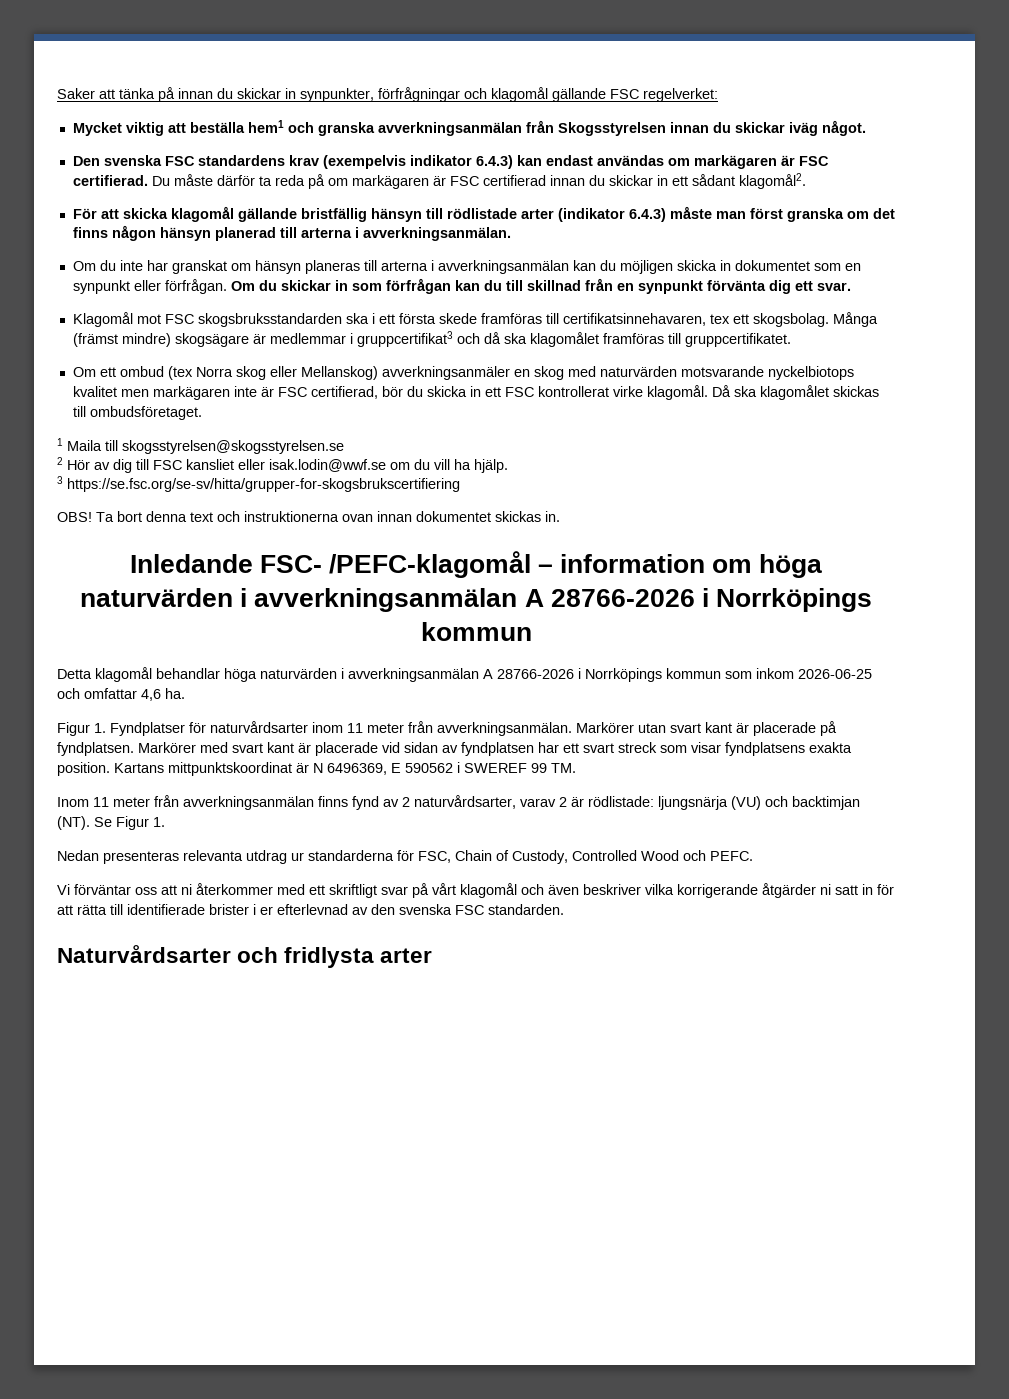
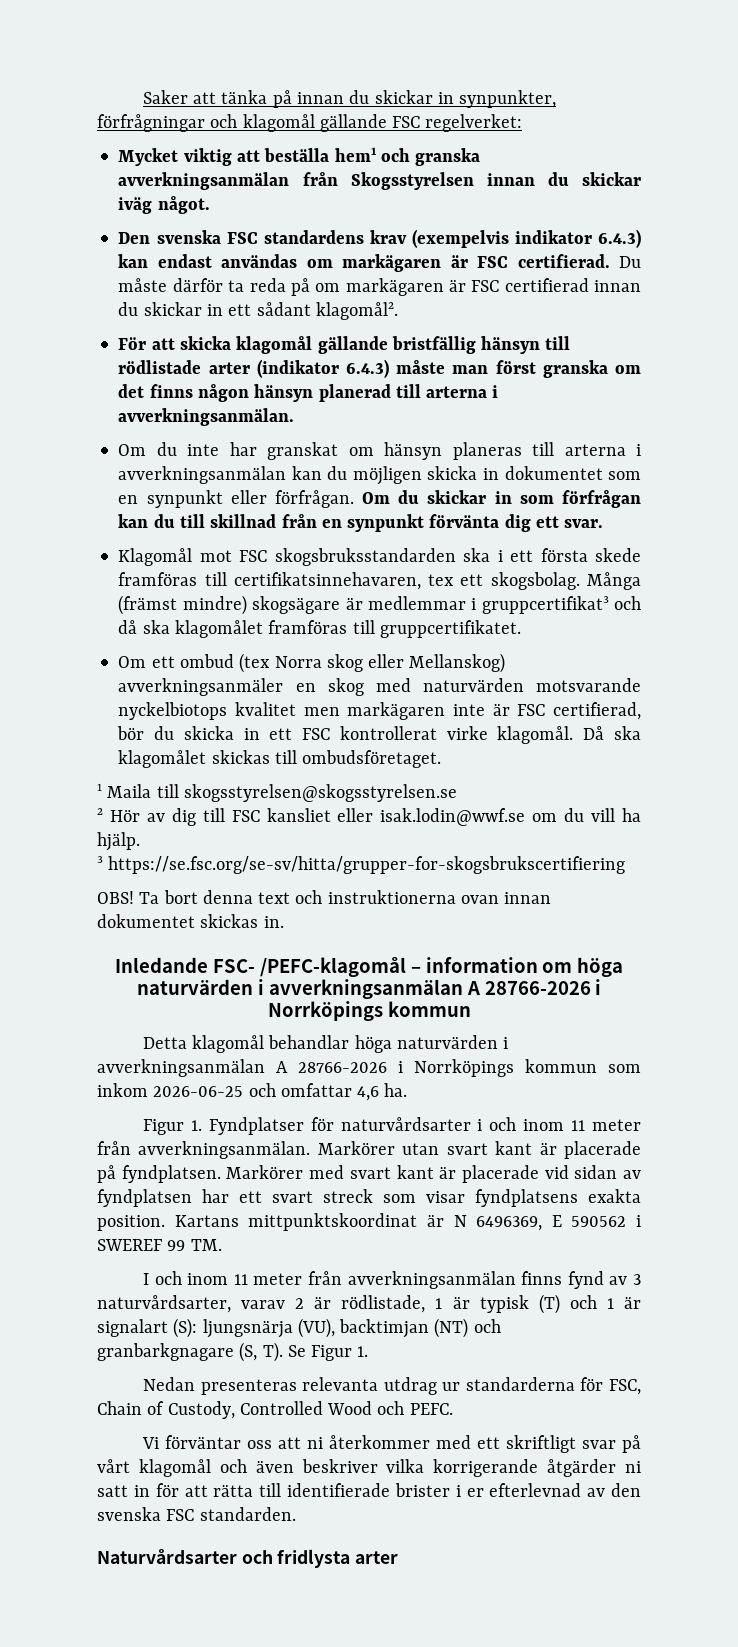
- Figur 1. Fyndplatser för naturvårdsarter inom 11 meter från avverkningsanmälan.
+ Figur 1. Fyndplatser för naturvårdsarter i och inom 11 meter från avverkningsanmälan.
- Inom 11 meter från avverkningsanmälan finns fynd av 2 naturvårdsarter, varav 2 är rödlistade: ljungsnärja (VU) och backtimjan (NT). Se Figur 1.
+ I och inom 11 meter från avverkningsanmälan finns fynd av 3 naturvårdsarter, varav 2 är rödlistade, 1 är typisk (T) och 1 är signalart (S): ljungsnärja (VU), backtimjan (NT) och granbarkgnagare (S, T). Se Figur 1.

